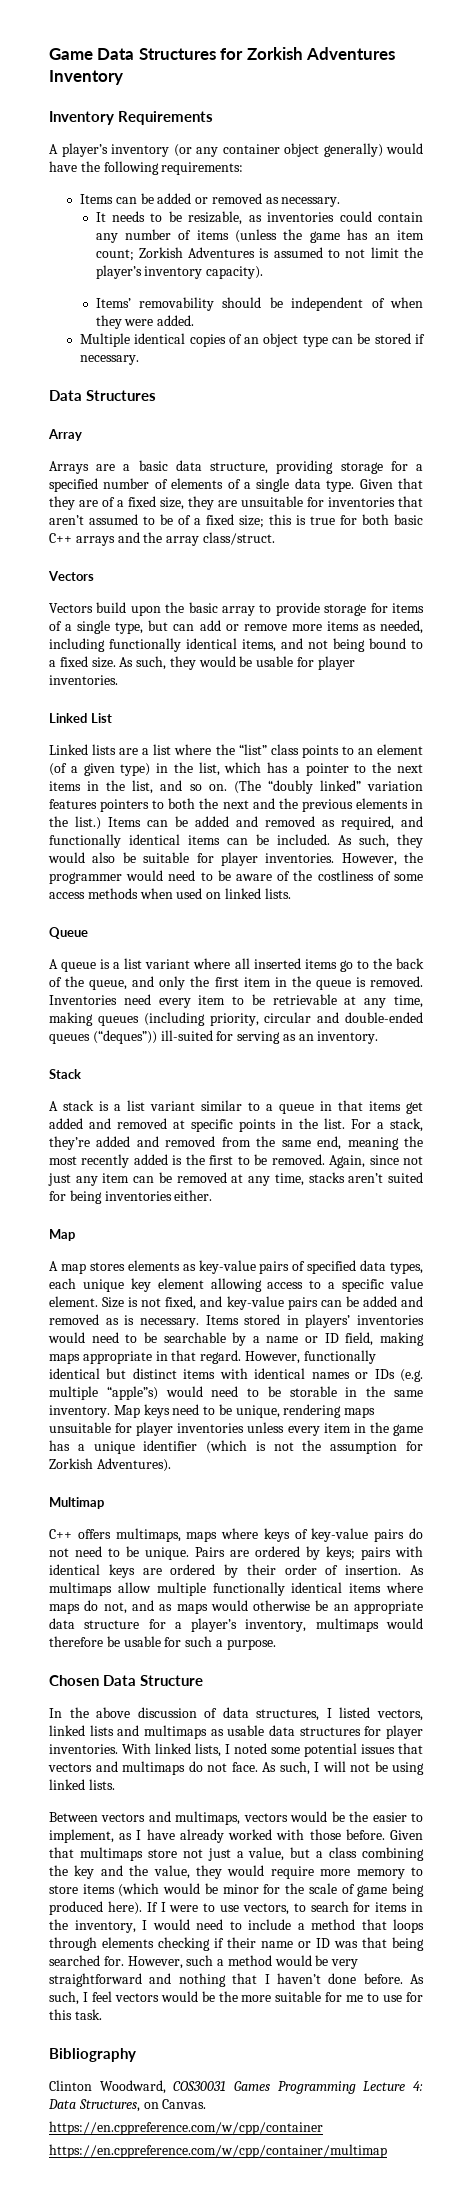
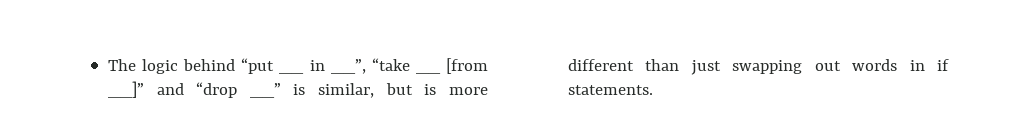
- Game Data Structures for Zorkish Adventures Inventory
- Inventory Requirements
- A player’s inventory (or any container object generally) would have the following requirements:
- Items can be added or removed as necessary.
- It needs to be resizable, as inventories could contain any number of items (unless the game has an item count; Zorkish Adventures is assumed to not limit the player’s inventory capacity).
- Items’ removability should be independent of when they were added.
- Multiple identical copies of an object type can be stored if necessary.
- Data Structures
- Array
- Arrays are a basic data structure, providing storage for a specified number of elements of a single data type. Given that they are of a fixed size, they are unsuitable for inventories that aren’t assumed to be of a fixed size; this is true for both basic C++ arrays and the array class/struct.
- Vectors
- Vectors build upon the basic array to provide storage for items of a single type, but can add or remove more items as needed, including functionally identical items, and not being bound to a fixed size. As such, they would be usable for player inventories.
- Linked List
- Linked lists are a list where the “list” class points to an element (of a given type) in the list, which has a pointer to the next items in the list, and so on. (The “doubly linked” variation features pointers to both the next and the previous elements in the list.) Items can be added and removed as required, and functionally identical items can be included. As such, they would also be suitable for player inventories. However, the programmer would need to be aware of the costliness of some access methods when used on linked lists.
- Queue
- A queue is a list variant where all inserted items go to the back of the queue, and only the first item in the queue is removed. Inventories need every item to be retrievable at any time, making queues (including priority, circular and double-ended queues (“deques”)) ill-suited for serving as an inventory.
- Stack
- A stack is a list variant similar to a queue in that items get added and removed at specific points in the list. For a stack, they’re added and removed from the same end, meaning the most recently added is the first to be removed. Again, since not just any item can be removed at any time, stacks aren’t suited for being inventories either.
- Map
- A map stores elements as key-value pairs of specified data types, each unique key element allowing access to a specific value element. Size is not fixed, and key-value pairs can be added and removed as is necessary. Items stored in players’ inventories would need to be searchable by a name or ID field, making maps appropriate in that regard. However, functionally identical but distinct items with identical names or IDs (e.g. multiple “apple”s) would need to be storable in the same inventory. Map keys need to be unique, rendering maps unsuitable for player inventories unless every item in the game has a unique identifier (which is not the assumption for Zorkish Adventures).
- Multimap
- C++ offers multimaps, maps where keys of key-value pairs do not need to be unique. Pairs are ordered by keys; pairs with identical keys are ordered by their order of insertion. As multimaps allow multiple functionally identical items where maps do not, and as maps would otherwise be an appropriate data structure for a player’s inventory, multimaps would therefore be usable for such a purpose.
- Chosen Data Structure
- In the above discussion of data structures, I listed vectors, linked lists and multimaps as usable data structures for player inventories. With linked lists, I noted some potential issues that vectors and multimaps do not face. As such, I will not be using linked lists.
- Between vectors and multimaps, vectors would be the easier to implement, as I have already worked with those before. Given that multimaps store not just a value, but a class combining the key and the value, they would require more memory to store items (which would be minor for the scale of game being produced here). If I were to use vectors, to search for items in the inventory, I would need to include a method that loops through elements checking if their name or ID was that being searched for. However, such a method would be very straightforward and nothing that I haven’t done before. As such, I feel vectors would be the more suitable for me to use for this task.
- Bibliography
- Clinton Woodward, COS30031 Games Programming Lecture 4: Data Structures, on Canvas.
- https://en.cppreference.com/w/cpp/container
- https://en.cppreference.com/w/cpp/container/multimap
+ The logic behind “put __ in __”, “take __ [from __]” and “drop __” is similar, but is more different than just swapping out words in if statements.

